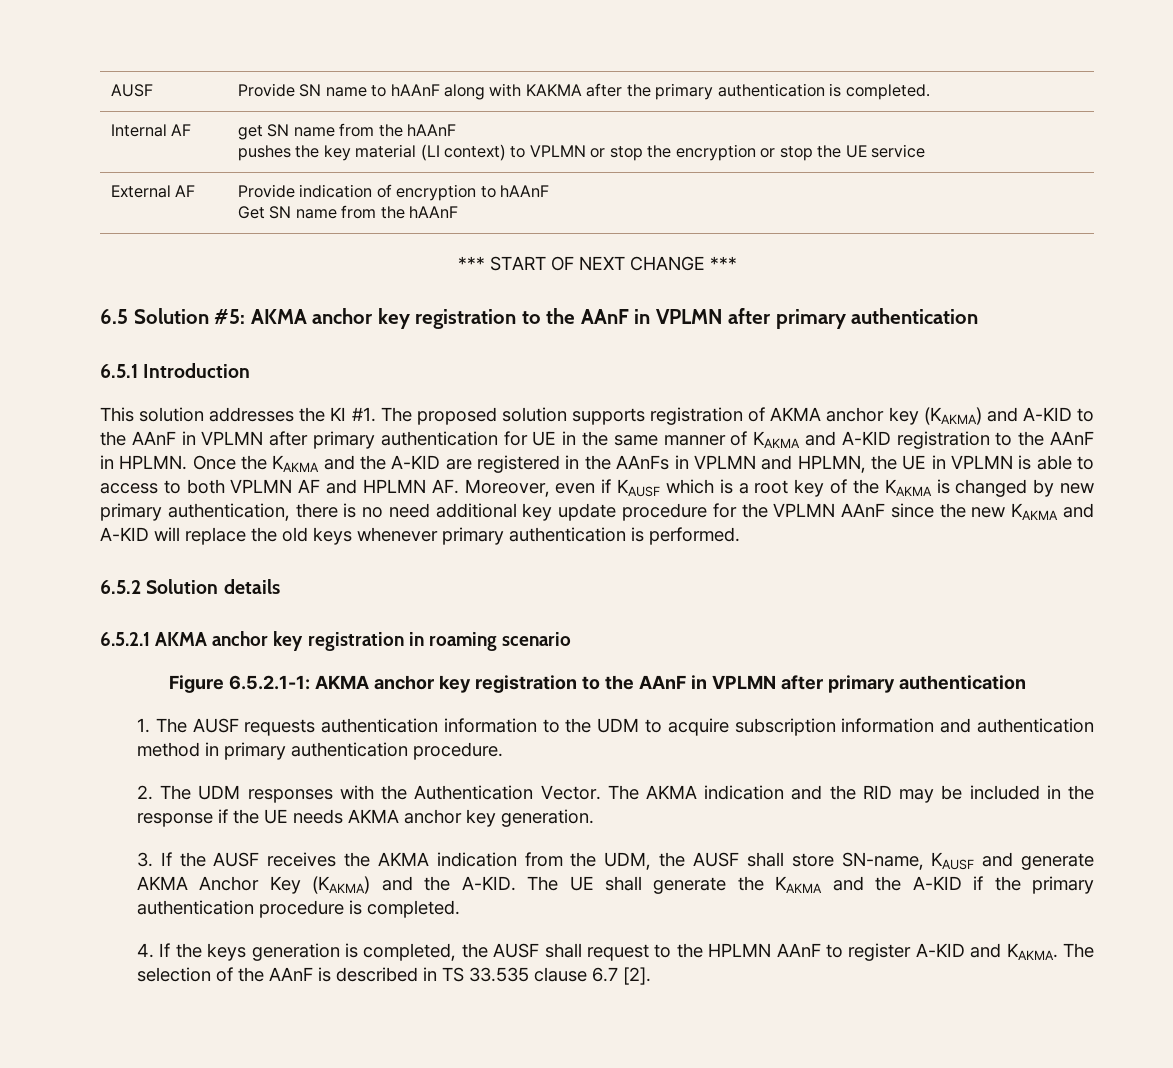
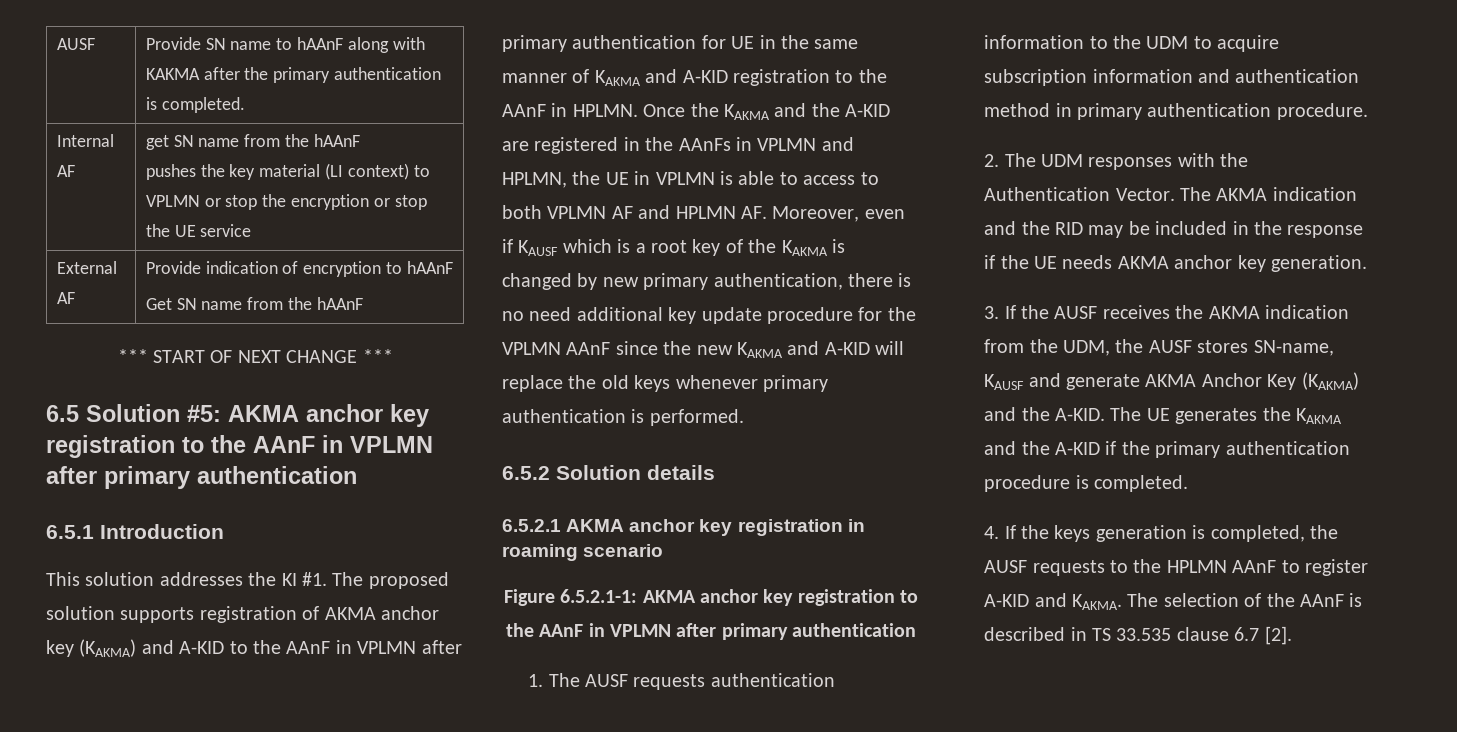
- 3. If the AUSF receives the AKMA indication from the UDM, the AUSF shall store SN-name, KAUSF and generate AKMA Anchor Key (KAKMA) and the A-KID.
+ 3. If the AUSF receives the AKMA indication from the UDM, the AUSF stores SN-name, KAUSF and generate AKMA Anchor Key (KAKMA) and the A-KID.
- The UE shall generate the KAKMA and the A-KID if the primary authentication procedure is completed.
+ The UE generates the KAKMA and the A-KID if the primary authentication procedure is completed.
- 4. If the keys generation is completed, the AUSF shall request to the HPLMN AAnF to register A-KID and KAKMA.
+ 4. If the keys generation is completed, the AUSF requests to the HPLMN AAnF to register A-KID and KAKMA.

